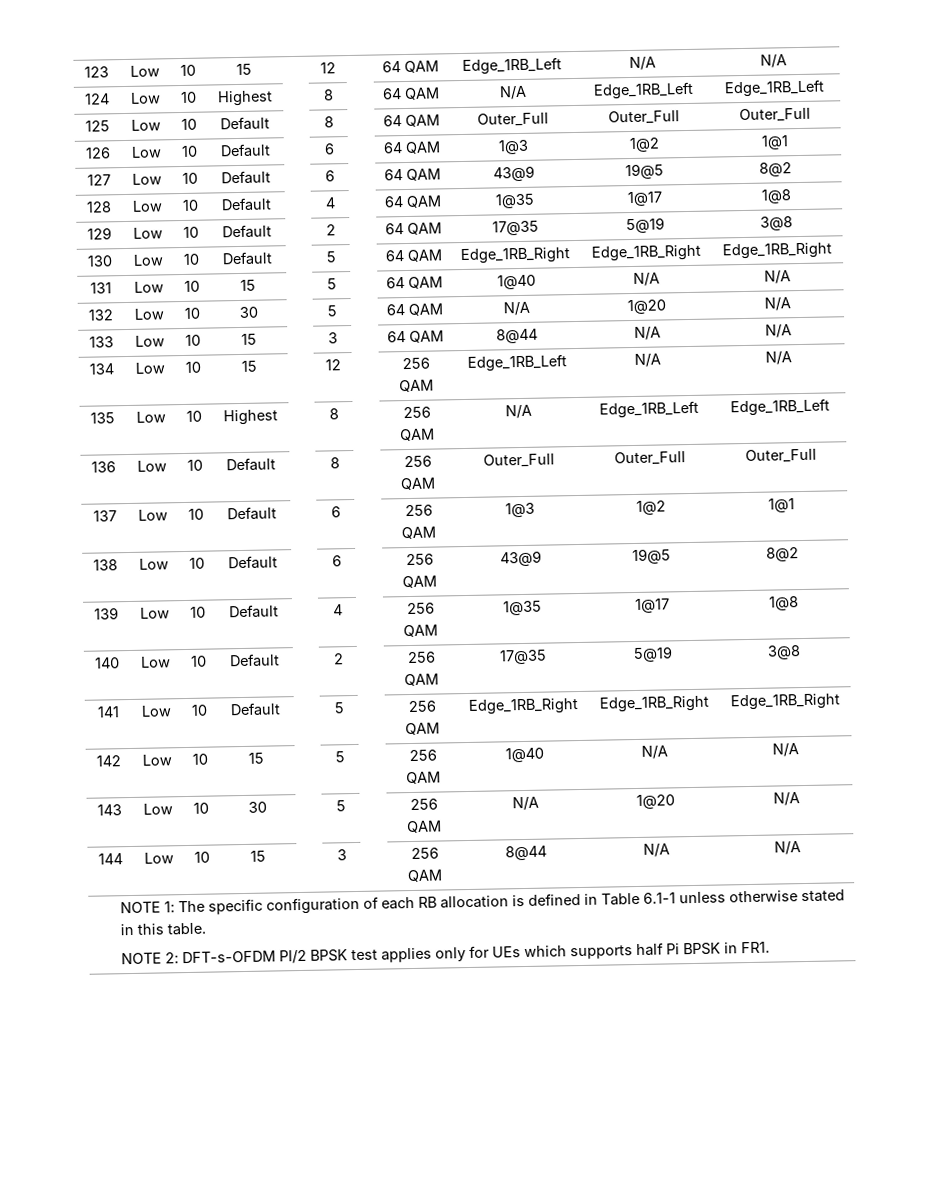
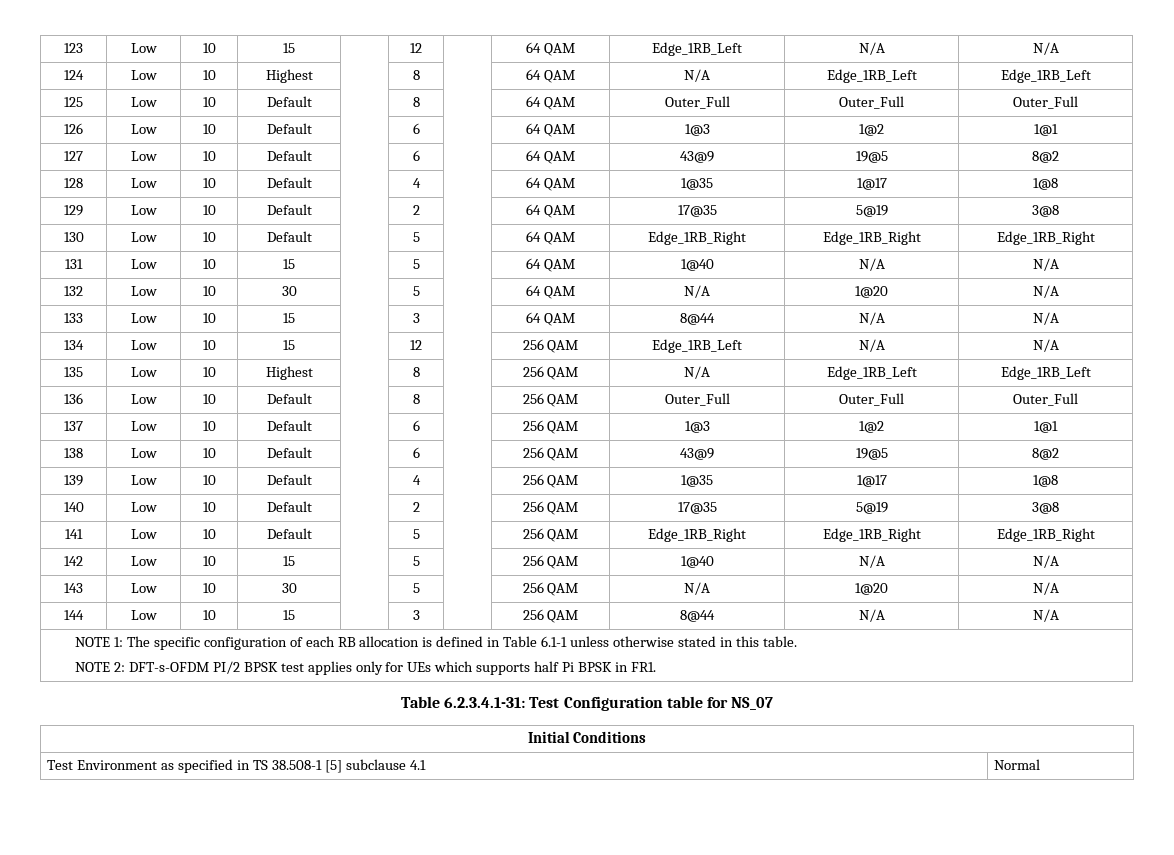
+ Table 6.2.3.4.1-31: Test Configuration table for NS_07
+ Initial Conditions
+ Test Environment as specified in TS 38.508-1 [5] subclause 4.1 | Normal

